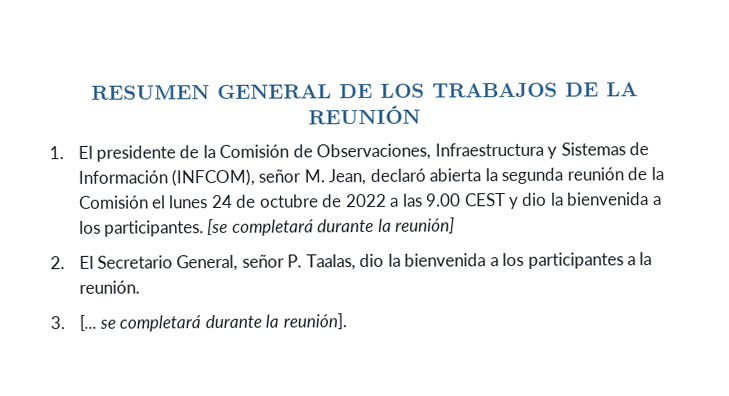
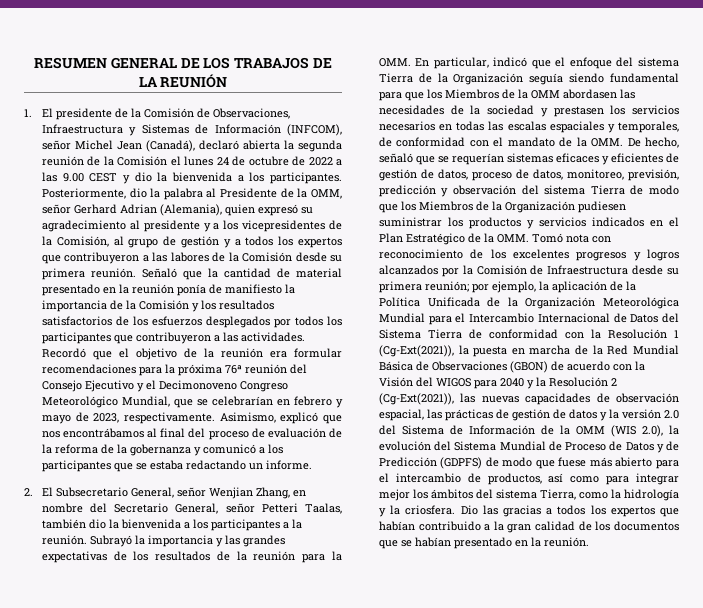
- 1. El presidente de la Comisión de Observaciones, Infraestructura y Sistemas de Información (INFCOM), señor M. Jean, declaró abierta la segunda reunión de la Comisión el lunes 24 de octubre de 2022 a las 9.00 CEST y dio la bienvenida a los participantes.
+ 1. El presidente de la Comisión de Observaciones, Infraestructura y Sistemas de Información (INFCOM), señor Michel Jean (Canadá), declaró abierta la segunda reunión de la Comisión el lunes 24 de octubre de 2022 a las 9.00 CEST y dio la bienvenida a los participantes.
- [se completará durante la reunión]
- 2. El Secretario General, señor P. Taalas, dio la bienvenida a los participantes a la reunión.
- 3. [... se completará durante la reunión].
+ Posteriormente, dio la palabra al Presidente de la OMM, señor Gerhard Adrian (Alemania), quien expresó su agradecimiento al presidente y a los vicepresidentes de la Comisión, al grupo de gestión y a todos los expertos que contribuyeron a las labores de la Comisión desde su primera reunión. Señaló que la cantidad de material presentado en la reunión ponía de manifiesto la importancia de la Comisión y los resultados satisfactorios de los esfuerzos desplegados por todos los participantes que contribuyeron a las actividades. Recordó que el objetivo de la reunión era formular recomendaciones para la próxima 76ª reunión del Consejo Ejecutivo y el Decimonoveno Congreso Meteorológico Mundial, que se celebrarían en febrero y mayo de 2023, respectivamente. Asimismo, explicó que nos encontrábamos al final del proceso de evaluación de la reforma de la gobernanza y comunicó a los participantes que se estaba redactando un informe.
+ 2. El Subsecretario General, señor Wenjian Zhang, en nombre del Secretario General, señor Petteri Taalas, también dio la bienvenida a los participantes a la reunión. Subrayó la importancia y las grandes expectativas de los resultados de la reunión para la OMM. En particular, indicó que el enfoque del sistema Tierra de la Organización seguía siendo fundamental para que los Miembros de la OMM abordasen las necesidades de la sociedad y prestasen los servicios necesarios en todas las escalas espaciales y temporales, de conformidad con el mandato de la OMM. De hecho, señaló que se requerían sistemas eficaces y eficientes de gestión de datos, proceso de datos, monitoreo, previsión, predicción y observación del sistema Tierra de modo que los Miembros de la Organización pudiesen suministrar los productos y servicios indicados en el Plan Estratégico de la OMM. Tomó nota con reconocimiento de los excelentes progresos y logros alcanzados por la Comisión de Infraestructura desde su primera reunión; por ejemplo, la aplicación de la Política Unificada de la Organización Meteorológica Mundial para el Intercambio Internacional de Datos del Sistema Tierra de conformidad con la Resolución 1 (Cg-Ext(2021)), la puesta en marcha de la Red Mundial Básica de Observaciones (GBON) de acuerdo con la Visión del WIGOS para 2040 y la Resolución 2 (Cg-Ext(2021)), las nuevas capacidades de observación espacial, las prácticas de gestión de datos y la versión 2.0 del Sistema de Información de la OMM (WIS 2.0), la evolución del Sistema Mundial de Proceso de Datos y de Predicción (GDPFS) de modo que fuese más abierto para el intercambio de productos, así como para integrar mejor los ámbitos del sistema Tierra, como la hidrología y la criosfera. Dio las gracias a todos los expertos que habían contribuido a la gran calidad de los documentos que se habían presentado en la reunión.

